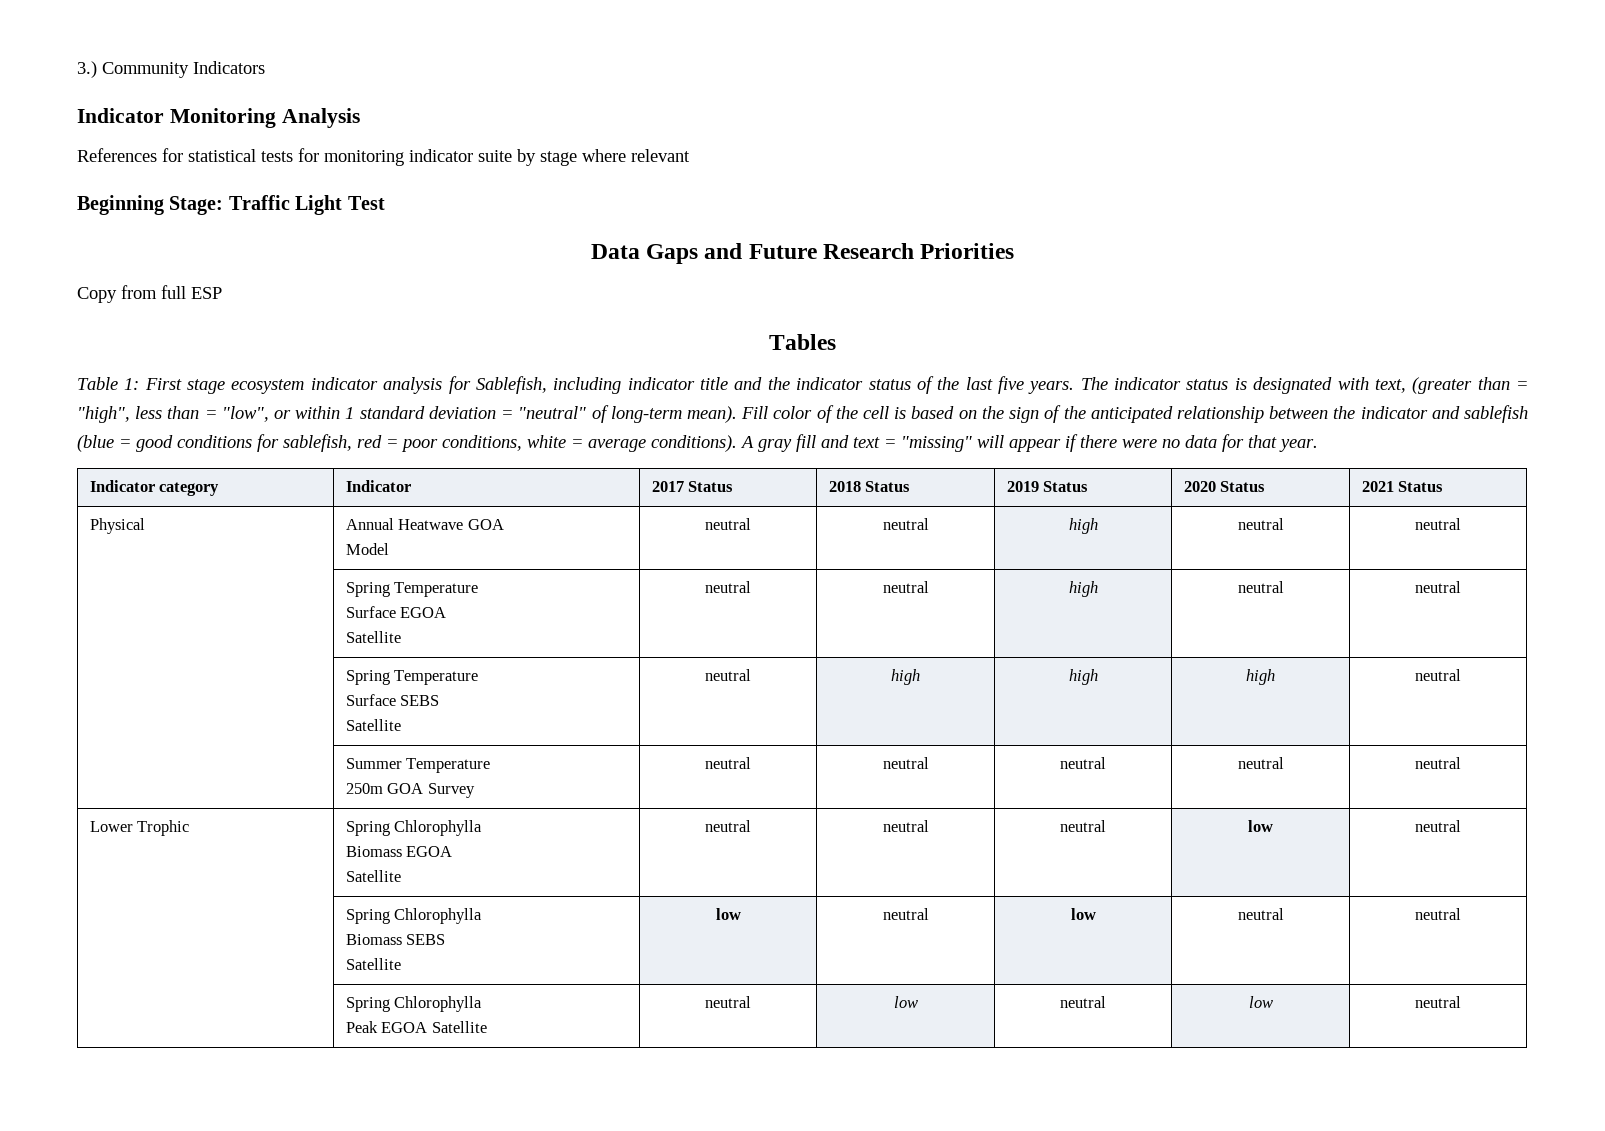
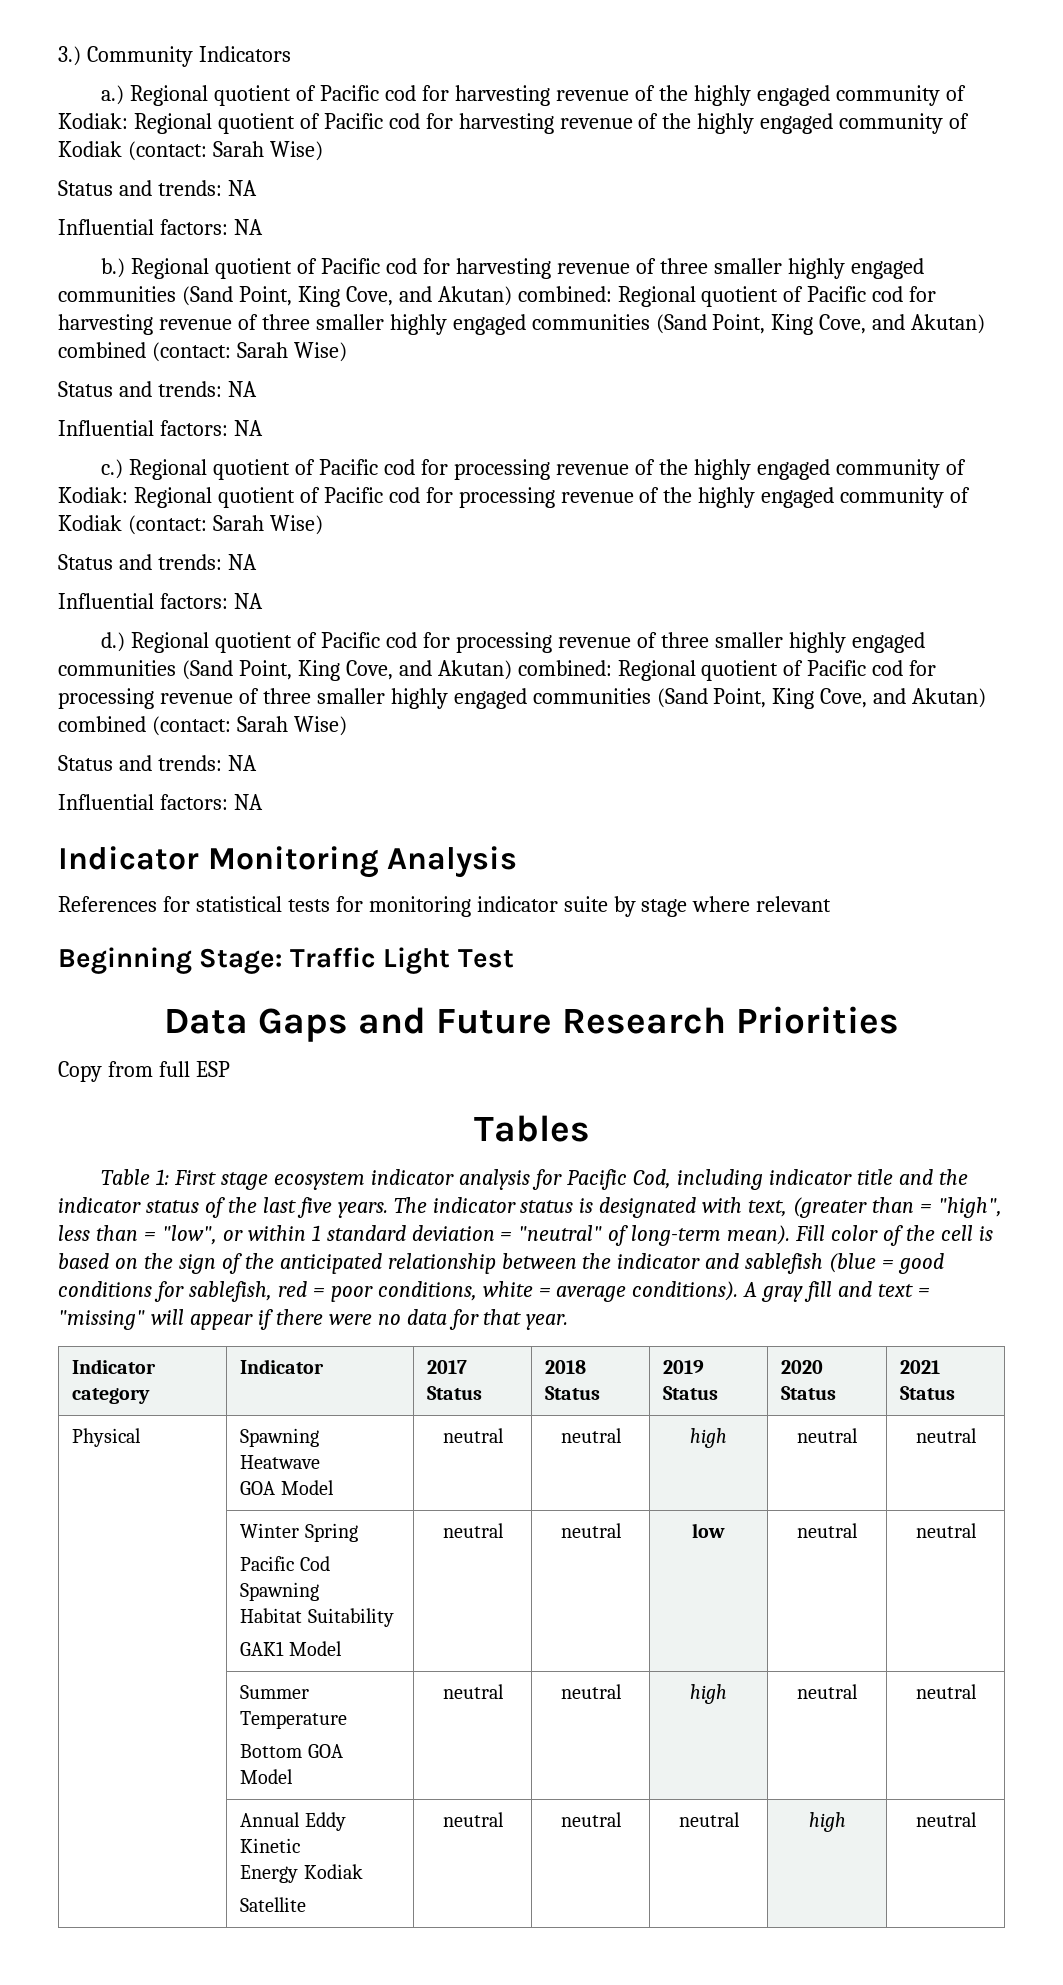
+ a.) Regional quotient of Pacific cod for harvesting revenue of the highly engaged community of Kodiak: Regional quotient of Pacific cod for harvesting revenue of the highly engaged community of Kodiak (contact: Sarah Wise)
+ Status and trends: NA
+ Influential factors: NA
+ b.) Regional quotient of Pacific cod for harvesting revenue of three smaller highly engaged communities (Sand Point, King Cove, and Akutan) combined: Regional quotient of Pacific cod for harvesting revenue of three smaller highly engaged communities (Sand Point, King Cove, and Akutan) combined (contact: Sarah Wise)
+ Status and trends: NA
+ Influential factors: NA
+ c.) Regional quotient of Pacific cod for processing revenue of the highly engaged community of Kodiak: Regional quotient of Pacific cod for processing revenue of the highly engaged community of Kodiak (contact: Sarah Wise)
+ Status and trends: NA
+ Influential factors: NA
+ d.) Regional quotient of Pacific cod for processing revenue of three smaller highly engaged communities (Sand Point, King Cove, and Akutan) combined: Regional quotient of Pacific cod for processing revenue of three smaller highly engaged communities (Sand Point, King Cove, and Akutan) combined (contact: Sarah Wise)
+ Status and trends: NA
+ Influential factors: NA
- Table 1: First stage ecosystem indicator analysis for Sablefish, including indicator title and the indicator status of the last five years.
+ Table 1: First stage ecosystem indicator analysis for Pacific Cod, including indicator title and the indicator status of the last five years.
- Physical | Annual Heatwave GOA
- Model | neutral | neutral | high | neutral | neutral
- | Spring Temperature
- Surface EGOA
- Satellite | neutral | neutral | high | neutral | neutral
- | Spring Temperature
- Surface SEBS
- Satellite | neutral | high | high | high | neutral
+ Physical | Spawning Heatwave
+ GOA Model | neutral | neutral | high | neutral | neutral
+ | Winter Spring
+ Pacific Cod Spawning
+ Habitat Suitability
+ GAK1 Model | neutral | neutral | low | neutral | neutral
  | Summer Temperature
- 250m GOA Survey | neutral | neutral | neutral | neutral | neutral
- Lower Trophic | Spring Chlorophylla
- Biomass EGOA
- Satellite | neutral | neutral | neutral | low | neutral
- | Spring Chlorophylla
- Biomass SEBS
- Satellite | low | neutral | low | neutral | neutral
- | Spring Chlorophylla
- Peak EGOA Satellite | neutral | low | neutral | low | neutral
+ Bottom GOA Model | neutral | neutral | high | neutral | neutral
+ | Annual Eddy Kinetic
+ Energy Kodiak
+ Satellite | neutral | neutral | neutral | high | neutral

